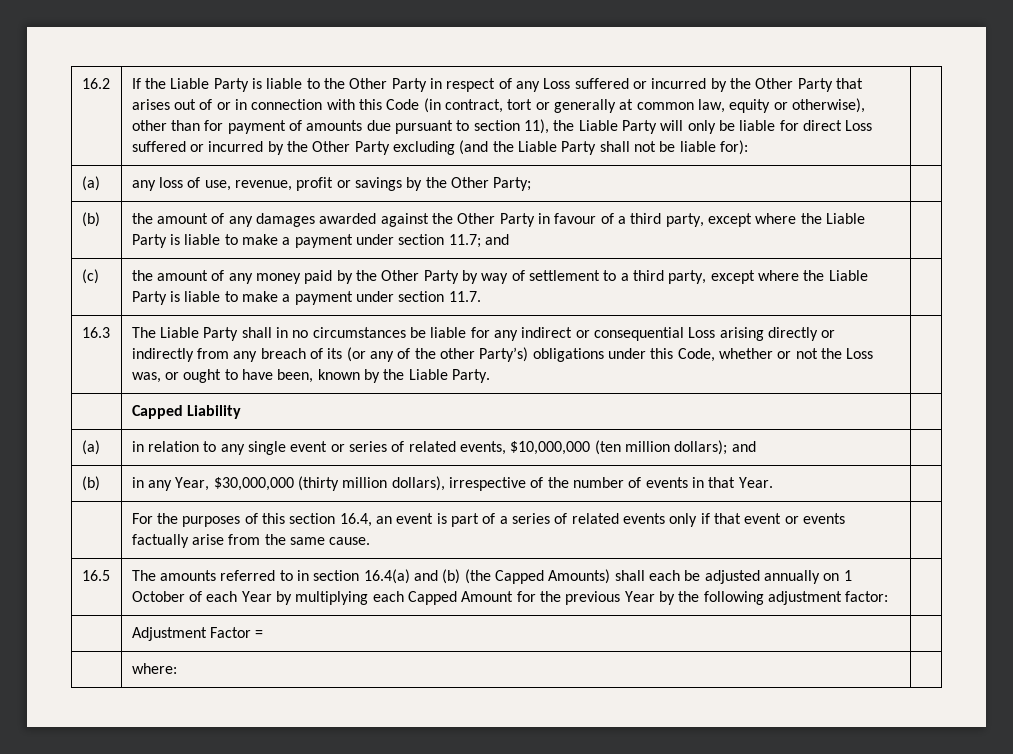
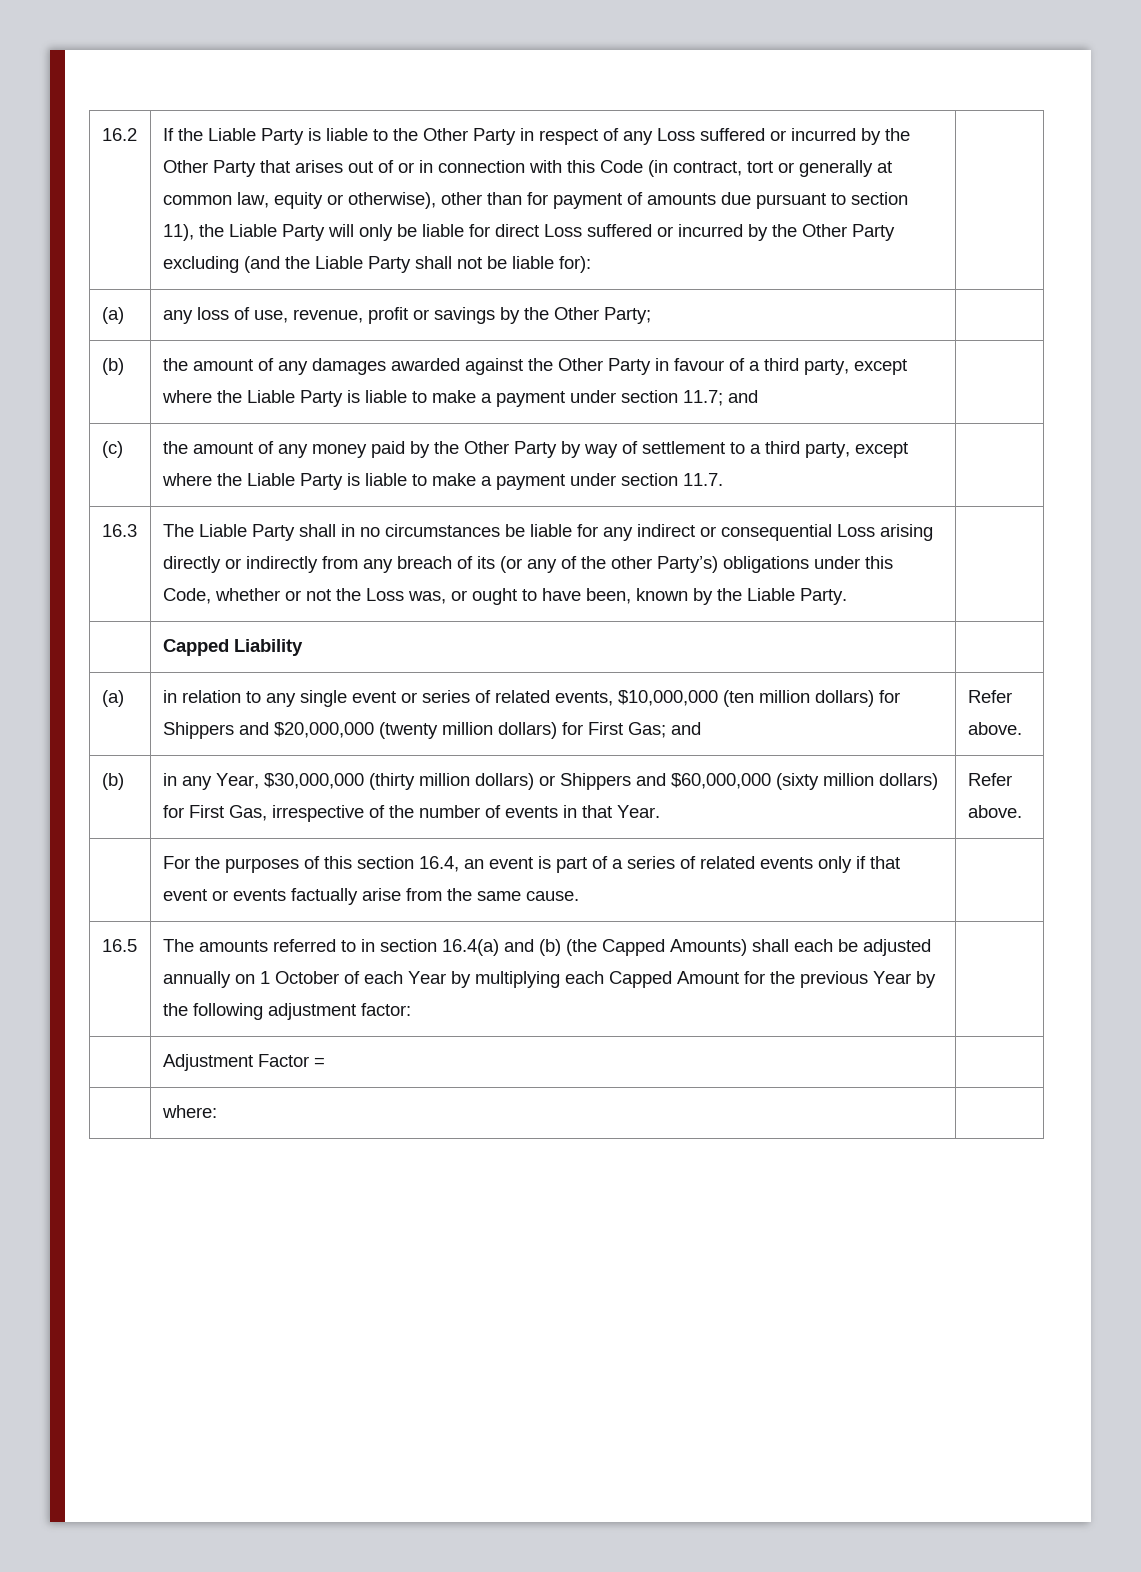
- (a) | in relation to any single event or series of related events, $10,000,000 (ten million dollars); and |
+ (a) | in relation to any single event or series of related events, $10,000,000 (ten million dollars) for Shippers and $20,000,000 (twenty million dollars) for First Gas; and | Refer above.
- (b) | in any Year, $30,000,000 (thirty million dollars), irrespective of the number of events in that Year. |
+ (b) | in any Year, $30,000,000 (thirty million dollars) or Shippers and $60,000,000 (sixty million dollars) for First Gas, irrespective of the number of events in that Year. | Refer above.

